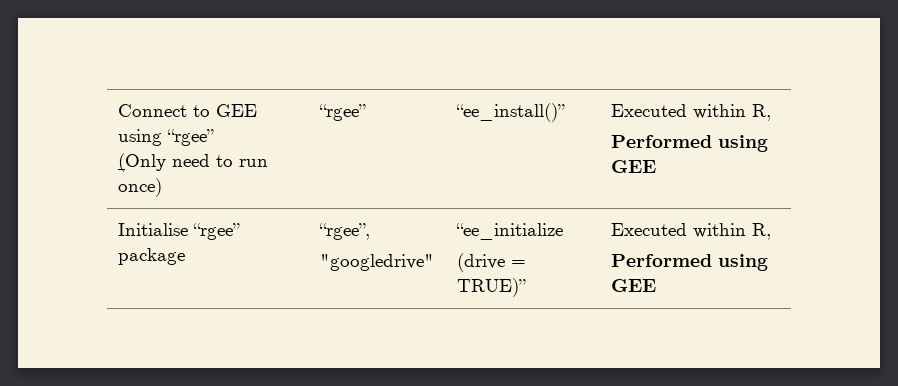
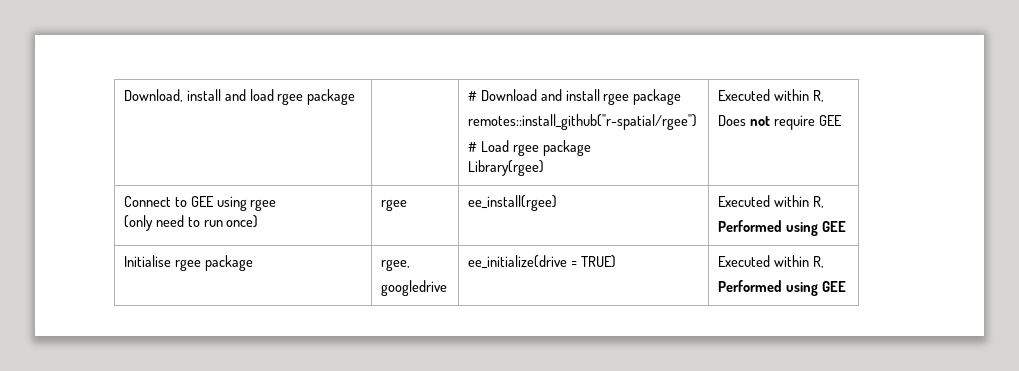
+ Download, install and load rgee package | | # Download and install rgee package
+ remotes::install_github("r-spatial/rgee")
+ # Load rgee package
+ Library(rgee) | Executed within R,
+ Does not require GEE
- Connect to GEE using “rgee”
- (Only need to run once) | “rgee” | “ee_install()” | Executed within R,
+ Connect to GEE using rgee
+ (only need to run once) | rgee | ee_install(rgee) | Executed within R,
- Initialise “rgee” package | “rgee”,
- "googledrive" | “ee_initialize
- (drive = TRUE)” | Executed within R,
+ Initialise rgee package | rgee,
+ googledrive | ee_initialize(drive = TRUE) | Executed within R,

